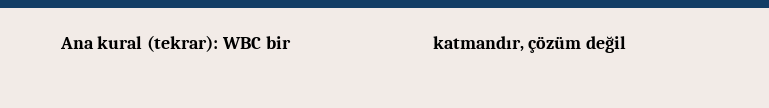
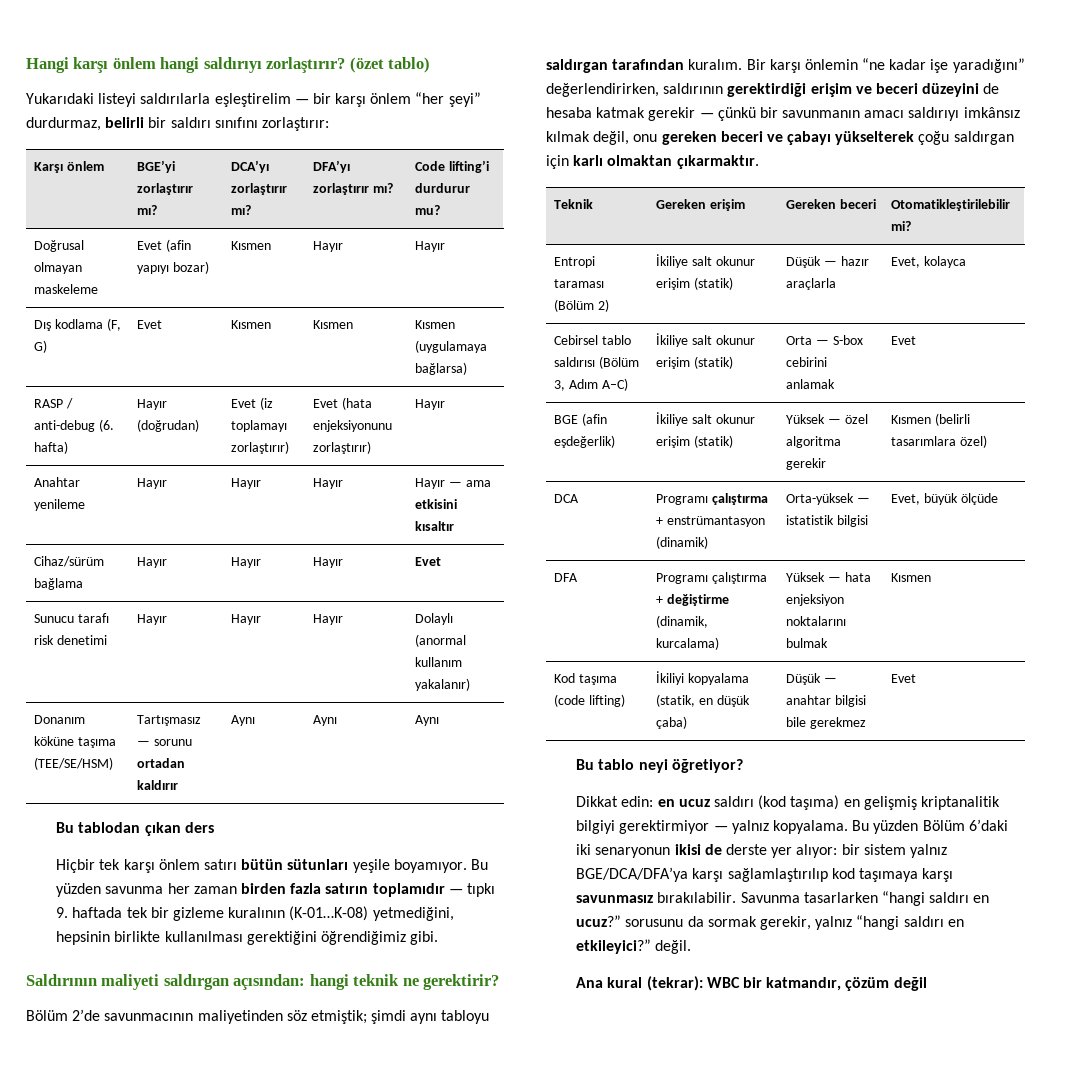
+ Hangi karşı önlem hangi saldırıyı zorlaştırır? (özet tablo)
+ Yukarıdaki listeyi saldırılarla eşleştirelim — bir karşı önlem “her şeyi” durdurmaz, belirli bir saldırı sınıfını zorlaştırır:
+ Karşı önlem | BGE’yi zorlaştırır mı? | DCA’yı zorlaştırır mı? | DFA’yı zorlaştırır mı? | Code lifting’i durdurur mu?
+ Doğrusal olmayan maskeleme | Evet (afin yapıyı bozar) | Kısmen | Hayır | Hayır
+ Dış kodlama (F, G) | Evet | Kısmen | Kısmen | Kısmen (uygulamaya bağlarsa)
+ RASP / anti-debug (6. hafta) | Hayır (doğrudan) | Evet (iz toplamayı zorlaştırır) | Evet (hata enjeksiyonunu zorlaştırır) | Hayır
+ Anahtar yenileme | Hayır | Hayır | Hayır | Hayır — ama etkisini kısaltır
+ Cihaz/sürüm bağlama | Hayır | Hayır | Hayır | Evet
+ Sunucu tarafı risk denetimi | Hayır | Hayır | Hayır | Dolaylı (anormal kullanım yakalanır)
+ Donanım köküne taşıma (TEE/SE/HSM) | Tartışmasız — sorunu ortadan kaldırır | Aynı | Aynı | Aynı
+ Bu tablodan çıkan ders
+ Hiçbir tek karşı önlem satırı bütün sütunları yeşile boyamıyor. Bu yüzden savunma her zaman birden fazla satırın toplamıdır — tıpkı 9. haftada tek bir gizleme kuralının (K-01…K-08) yetmediğini, hepsinin birlikte kullanılması gerektiğini öğrendiğimiz gibi.
+ Saldırının maliyeti saldırgan açısından: hangi teknik ne gerektirir?
+ Bölüm 2’de savunmacının maliyetinden söz etmiştik; şimdi aynı tabloyu saldırgan tarafından kuralım. Bir karşı önlemin “ne kadar işe yaradığını” değerlendirirken, saldırının gerektirdiği erişim ve beceri düzeyini de hesaba katmak gerekir — çünkü bir savunmanın amacı saldırıyı imkânsız kılmak değil, onu gereken beceri ve çabayı yükselterek çoğu saldırgan için karlı olmaktan çıkarmaktır.
+ Teknik | Gereken erişim | Gereken beceri | Otomatikleştirilebilir mi?
+ Entropi taraması (Bölüm 2) | İkiliye salt okunur erişim (statik) | Düşük — hazır araçlarla | Evet, kolayca
+ Cebirsel tablo saldırısı (Bölüm 3, Adım A–C) | İkiliye salt okunur erişim (statik) | Orta — S-box cebirini anlamak | Evet
+ BGE (afin eşdeğerlik) | İkiliye salt okunur erişim (statik) | Yüksek — özel algoritma gerekir | Kısmen (belirli tasarımlara özel)
+ DCA | Programı çalıştırma + enstrümantasyon (dinamik) | Orta-yüksek — istatistik bilgisi | Evet, büyük ölçüde
+ DFA | Programı çalıştırma + değiştirme (dinamik, kurcalama) | Yüksek — hata enjeksiyon noktalarını bulmak | Kısmen
+ Kod taşıma (code lifting) | İkiliyi kopyalama (statik, en düşük çaba) | Düşük — anahtar bilgisi bile gerekmez | Evet
+ Bu tablo neyi öğretiyor?
+ Dikkat edin: en ucuz saldırı (kod taşıma) en gelişmiş kriptanalitik bilgiyi gerektirmiyor — yalnız kopyalama. Bu yüzden Bölüm 6’daki iki senaryonun ikisi de derste yer alıyor: bir sistem yalnız BGE/DCA/DFA’ya karşı sağlamlaştırılıp kod taşımaya karşı savunmasız bırakılabilir. Savunma tasarlarken “hangi saldırı en ucuz?” sorusunu da sormak gerekir, yalnız “hangi saldırı en etkileyici?” değil.

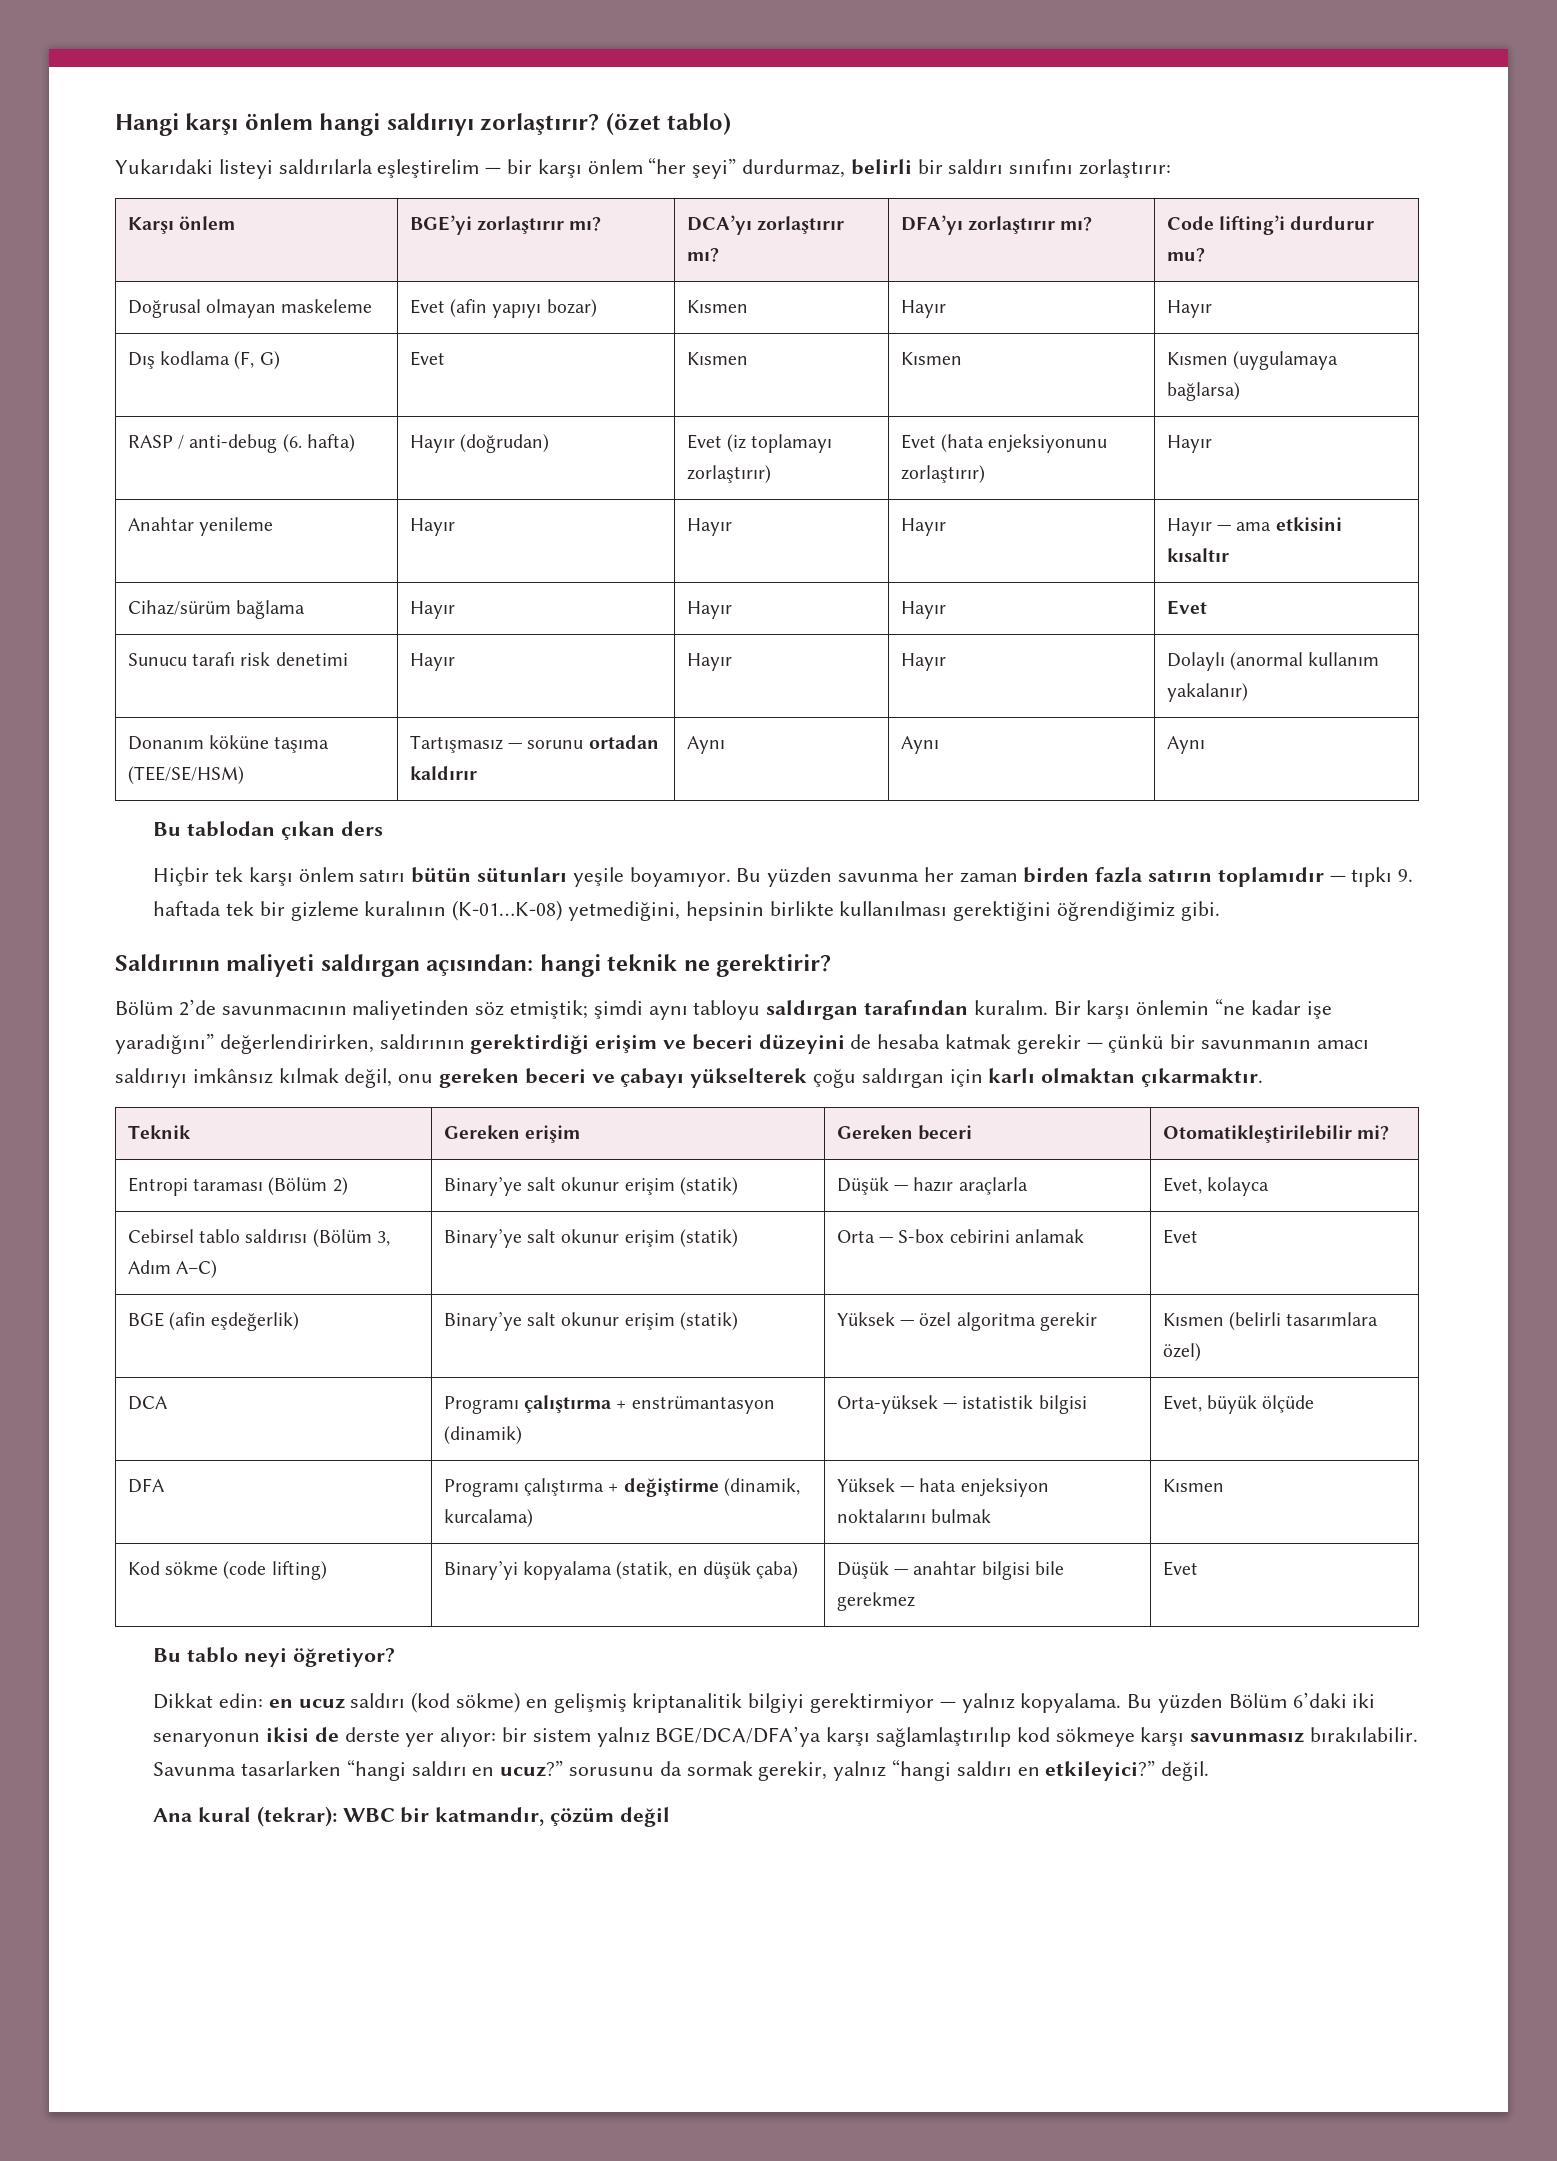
- Entropi taraması (Bölüm 2) | İkiliye salt okunur erişim (statik) | Düşük — hazır araçlarla | Evet, kolayca
+ Entropi taraması (Bölüm 2) | Binary’ye salt okunur erişim (statik) | Düşük — hazır araçlarla | Evet, kolayca
- Cebirsel tablo saldırısı (Bölüm 3, Adım A–C) | İkiliye salt okunur erişim (statik) | Orta — S-box cebirini anlamak | Evet
+ Cebirsel tablo saldırısı (Bölüm 3, Adım A–C) | Binary’ye salt okunur erişim (statik) | Orta — S-box cebirini anlamak | Evet
- BGE (afin eşdeğerlik) | İkiliye salt okunur erişim (statik) | Yüksek — özel algoritma gerekir | Kısmen (belirli tasarımlara özel)
+ BGE (afin eşdeğerlik) | Binary’ye salt okunur erişim (statik) | Yüksek — özel algoritma gerekir | Kısmen (belirli tasarımlara özel)
- Kod taşıma (code lifting) | İkiliyi kopyalama (statik, en düşük çaba) | Düşük — anahtar bilgisi bile gerekmez | Evet
+ Kod sökme (code lifting) | Binary’yi kopyalama (statik, en düşük çaba) | Düşük — anahtar bilgisi bile gerekmez | Evet
- Dikkat edin: en ucuz saldırı (kod taşıma) en gelişmiş kriptanalitik bilgiyi gerektirmiyor — yalnız kopyalama.
+ Dikkat edin: en ucuz saldırı (kod sökme) en gelişmiş kriptanalitik bilgiyi gerektirmiyor — yalnız kopyalama.
- Bu yüzden Bölüm 6’daki iki senaryonun ikisi de derste yer alıyor: bir sistem yalnız BGE/DCA/DFA’ya karşı sağlamlaştırılıp kod taşımaya karşı savunmasız bırakılabilir.
+ Bu yüzden Bölüm 6’daki iki senaryonun ikisi de derste yer alıyor: bir sistem yalnız BGE/DCA/DFA’ya karşı sağlamlaştırılıp kod sökmeye karşı savunmasız bırakılabilir.

